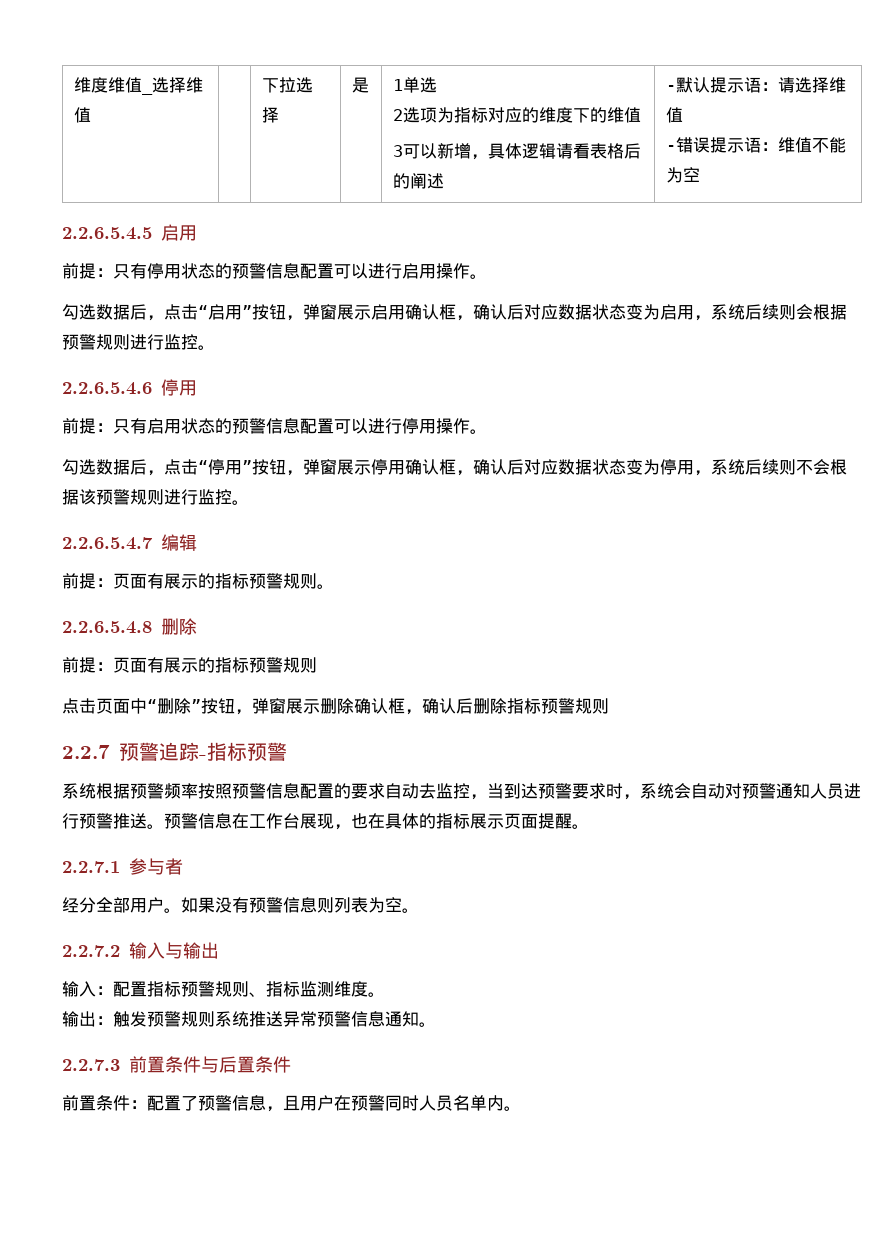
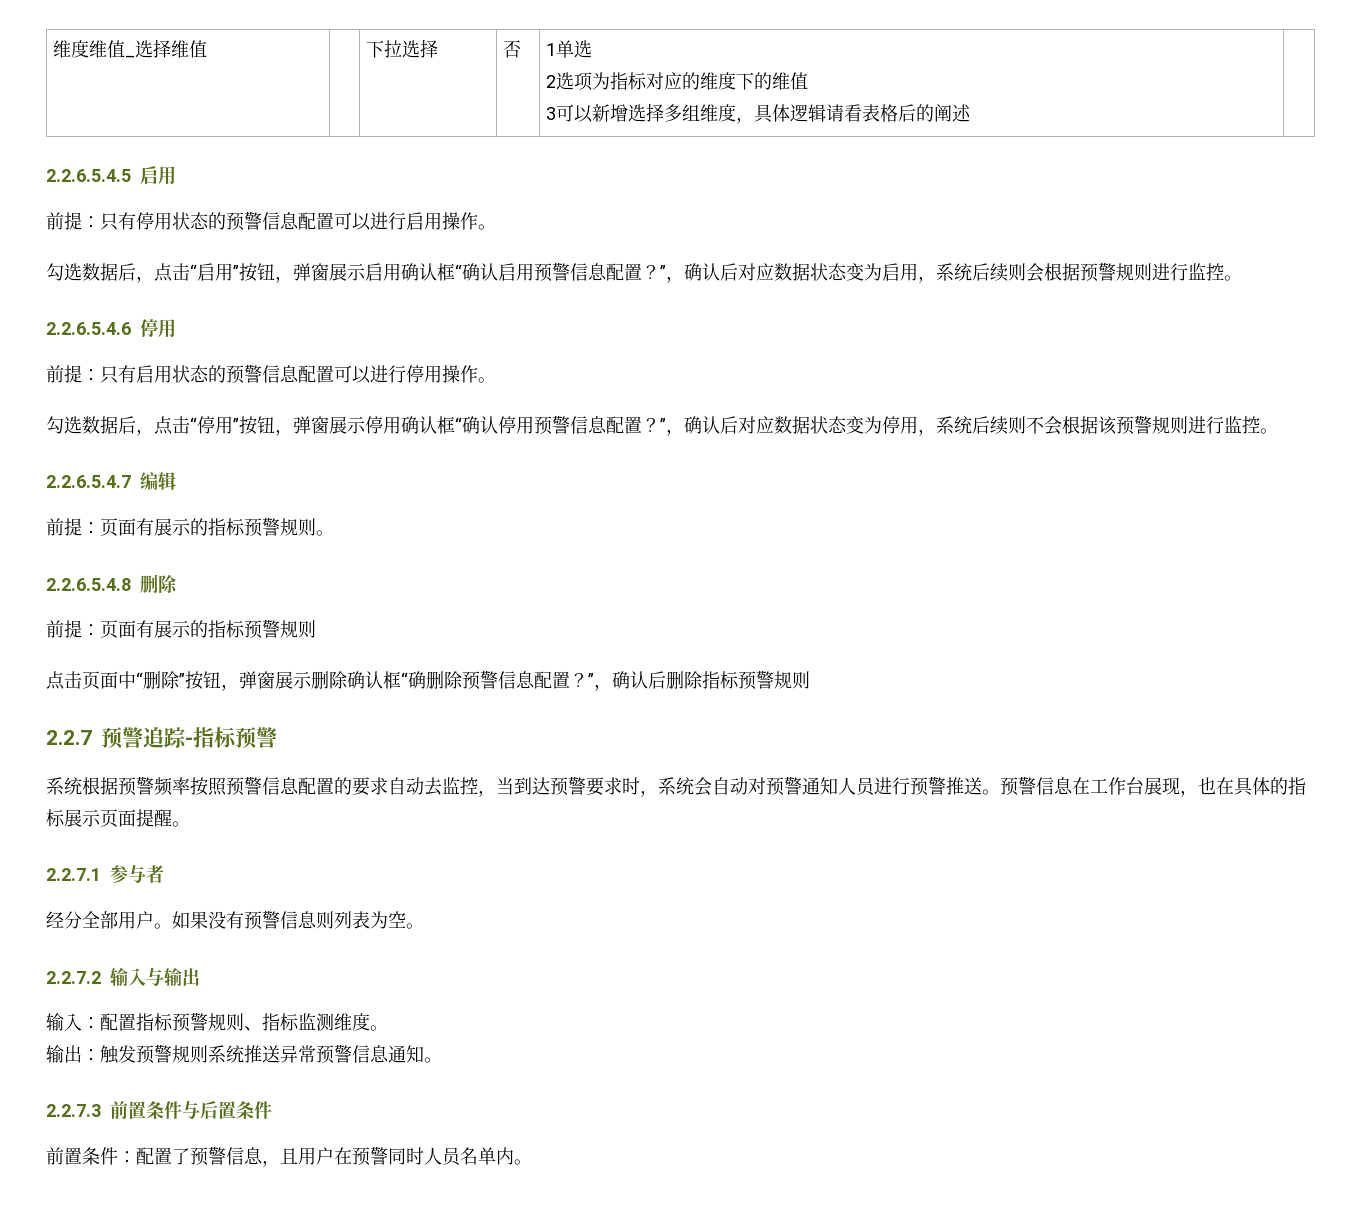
- 是
+ 否
- 3可以新增，具体逻辑请看表格后的阐述
+ 3可以新增选择多组维度，具体逻辑请看表格后的阐述
- -默认提示语：请选择维值
- -错误提示语：维值不能为空
- 勾选数据后，点击“启用”按钮，弹窗展示启用确认框，确认后对应数据状态变为启用，系统后续则会根据预警规则进行监控。
+ 勾选数据后，点击“启用”按钮，弹窗展示启用确认框“确认启用预警信息配置？”，确认后对应数据状态变为启用，系统后续则会根据预警规则进行监控。
- 勾选数据后，点击“停用”按钮，弹窗展示停用确认框，确认后对应数据状态变为停用，系统后续则不会根据该预警规则进行监控。
+ 勾选数据后，点击“停用”按钮，弹窗展示停用确认框“确认停用预警信息配置？”，确认后对应数据状态变为停用，系统后续则不会根据该预警规则进行监控。
- 点击页面中“删除”按钮，弹窗展示删除确认框，确认后删除指标预警规则
+ 点击页面中“删除”按钮，弹窗展示删除确认框“确删除预警信息配置？”，确认后删除指标预警规则

